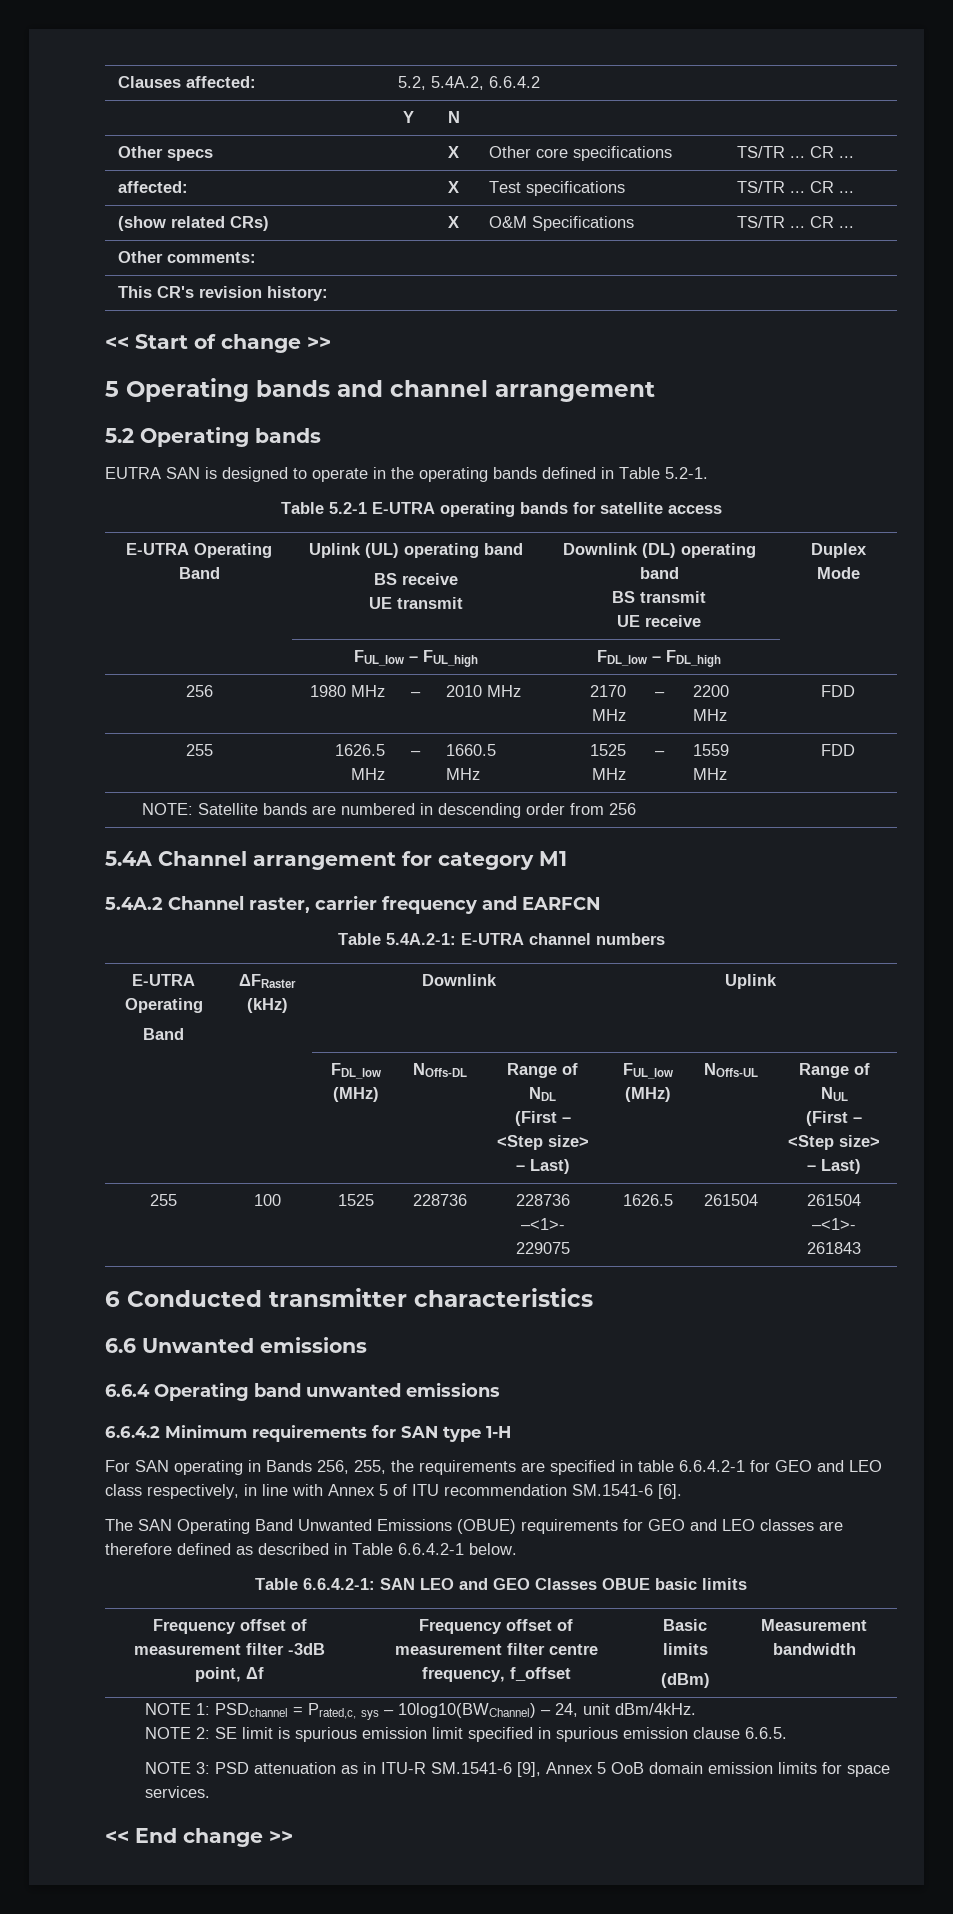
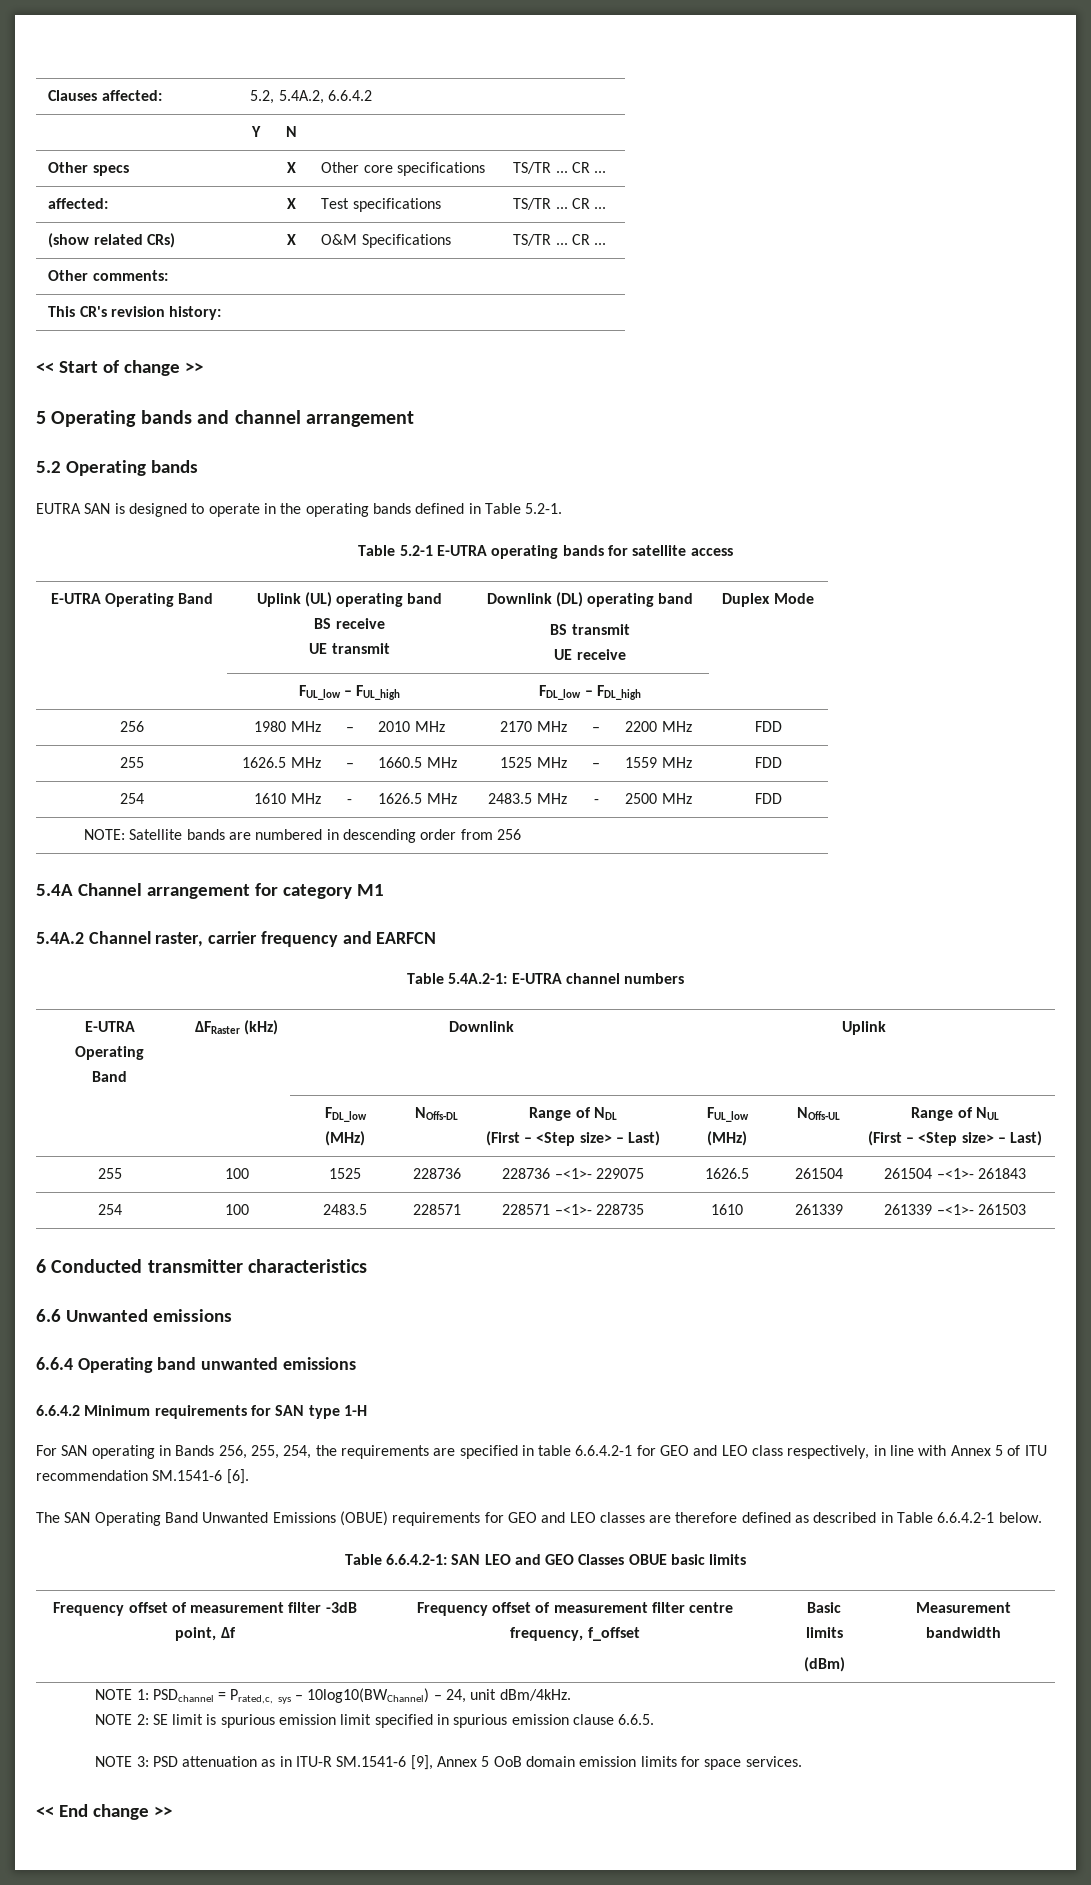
+ 254 | 1610 MHz | - | 1626.5 MHz | 2483.5 MHz | - | 2500 MHz | FDD
+ 254 | 100 | 2483.5 | 228571 | 228571 –<1>- 228735 | 1610 | 261339 | 261339 –<1>- 261503
- For SAN operating in Bands 256, 255, the requirements are specified in table 6.6.4.2-1 for GEO and LEO class respectively, in line with Annex 5 of ITU recommendation SM.1541-6 [6].
+ For SAN operating in Bands 256, 255, 254, the requirements are specified in table 6.6.4.2-1 for GEO and LEO class respectively, in line with Annex 5 of ITU recommendation SM.1541-6 [6].

